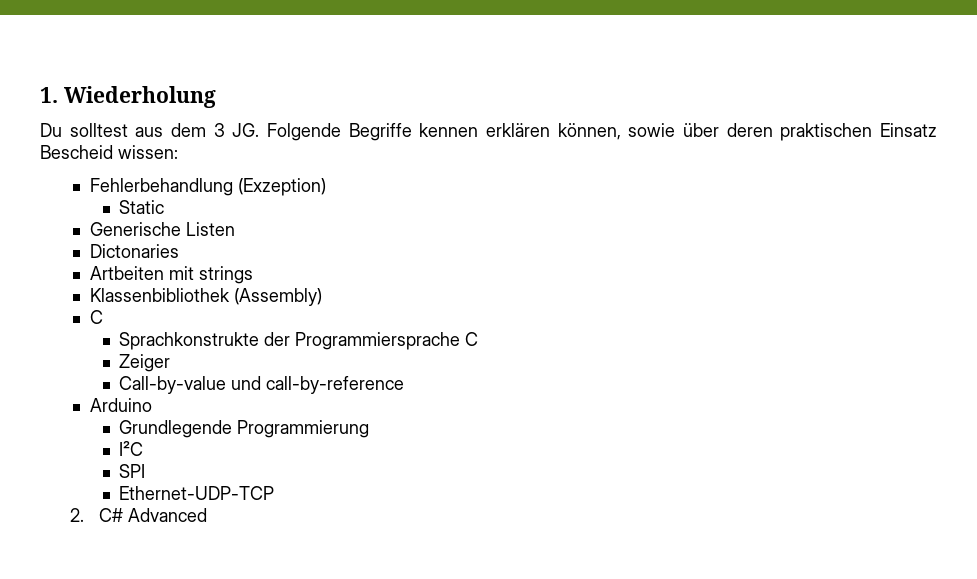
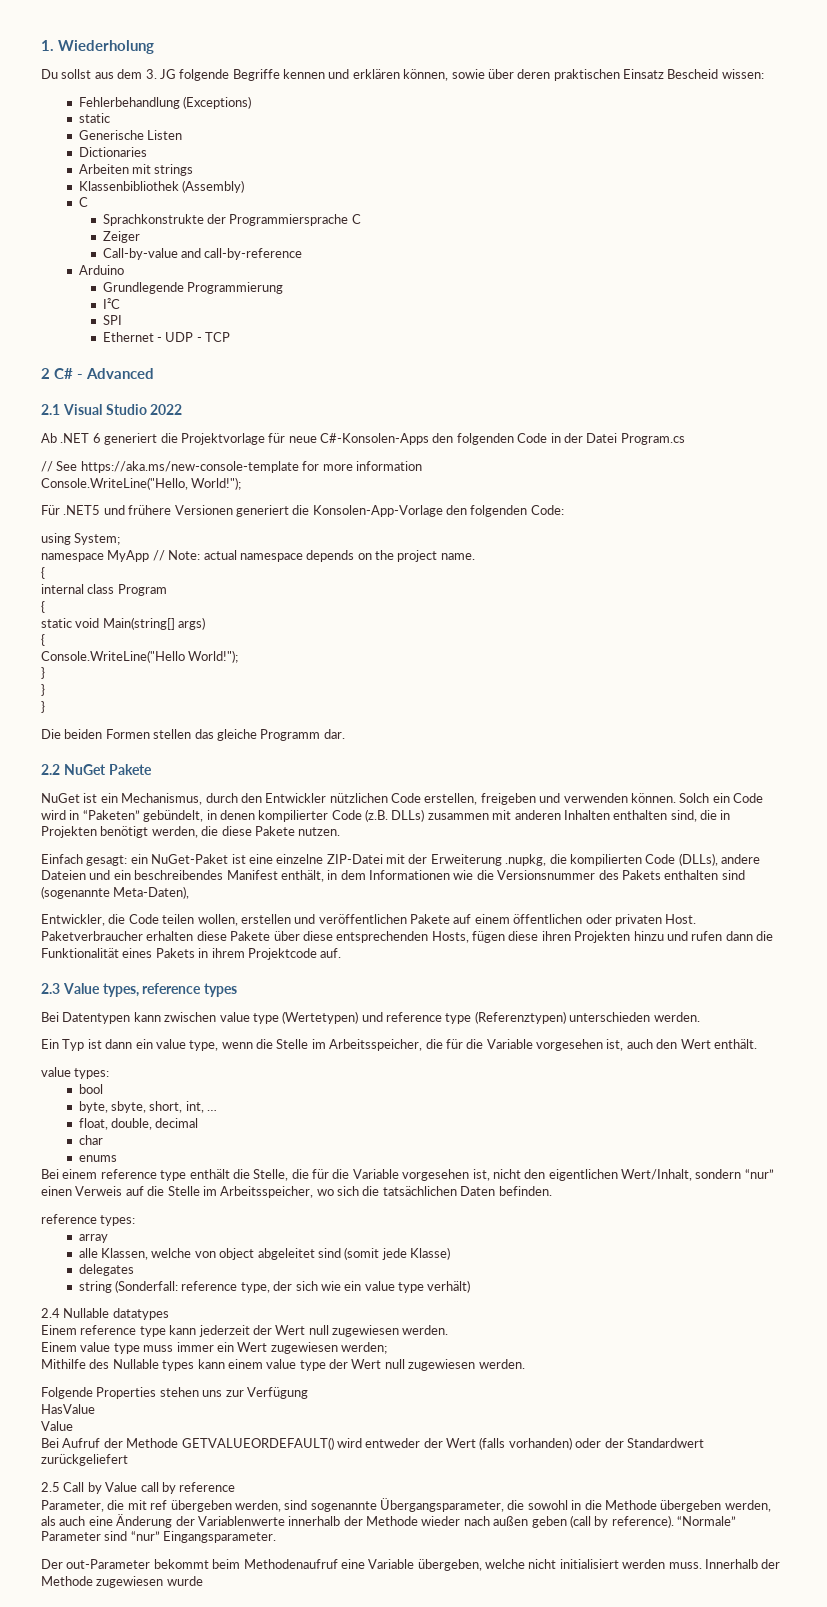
- Du solltest aus dem 3 JG. Folgende Begriffe kennen erklären können, sowie über deren praktischen Einsatz Bescheid wissen:
+ Du sollst aus dem 3. JG folgende Begriffe kennen und erklären können, sowie über deren praktischen Einsatz Bescheid wissen:
- Fehlerbehandlung (Exzeption)
- Static
+ Fehlerbehandlung (Exceptions)
+ static
- Dictonaries
- Artbeiten mit strings
+ Dictionaries
+ Arbeiten mit strings
- Call-by-value und call-by-reference
+ Call-by-value and call-by-reference
- Ethernet-UDP-TCP
- 2. C# Advanced
+ Ethernet - UDP - TCP
+ 2 C# - Advanced
+ 2.1 Visual Studio 2022
+ Ab .NET 6 generiert die Projektvorlage für neue C#-Konsolen-Apps den folgenden Code in der Datei Program.cs
+ // See https://aka.ms/new-console-template for more information
+ Console.WriteLine("Hello, World!");
+ Für .NET5 und frühere Versionen generiert die Konsolen-App-Vorlage den folgenden Code:
+ using System;
+ namespace MyApp // Note: actual namespace depends on the project name.
+ {
+ internal class Program
+ {
+ static void Main(string[] args)
+ {
+ Console.WriteLine("Hello World!");
+ }
+ }
+ }
+ Die beiden Formen stellen das gleiche Programm dar.
+ 2.2 NuGet Pakete
+ NuGet ist ein Mechanismus, durch den Entwickler nützlichen Code erstellen, freigeben und verwenden können. Solch ein Code wird in “Paketen” gebündelt, in denen kompilierter Code (z.B. DLLs) zusammen mit anderen Inhalten enthalten sind, die in Projekten benötigt werden, die diese Pakete nutzen.
+ Einfach gesagt: ein NuGet-Paket ist eine einzelne ZIP-Datei mit der Erweiterung .nupkg, die kompilierten Code (DLLs), andere Dateien und ein beschreibendes Manifest enthält, in dem Informationen wie die Versionsnummer des Pakets enthalten sind (sogenannte Meta-Daten),
+ Entwickler, die Code teilen wollen, erstellen und veröffentlichen Pakete auf einem öffentlichen oder privaten Host. Paketverbraucher erhalten diese Pakete über diese entsprechenden Hosts, fügen diese ihren Projekten hinzu und rufen dann die Funktionalität eines Pakets in ihrem Projektcode auf.
+ 2.3 Value types, reference types
+ Bei Datentypen kann zwischen value type (Wertetypen) und reference type (Referenztypen) unterschieden werden.
+ Ein Typ ist dann ein value type, wenn die Stelle im Arbeitsspeicher, die für die Variable vorgesehen ist, auch den Wert enthält.
+ value types:
+ bool
+ byte, sbyte, short, int, …
+ float, double, decimal
+ char
+ enums
+ Bei einem reference type enthält die Stelle, die für die Variable vorgesehen ist, nicht den eigentlichen Wert/Inhalt, sondern “nur” einen Verweis auf die Stelle im Arbeitsspeicher, wo sich die tatsächlichen Daten befinden.
+ reference types:
+ array
+ alle Klassen, welche von object abgeleitet sind (somit jede Klasse)
+ delegates
+ string (Sonderfall: reference type, der sich wie ein value type verhält)
+ 2.4 Nullable datatypes
+ Einem reference type kann jederzeit der Wert null zugewiesen werden.
+ Einem value type muss immer ein Wert zugewiesen werden;
+ Mithilfe des Nullable types kann einem value type der Wert null zugewiesen werden.
+ Folgende Properties stehen uns zur Verfügung
+ HasValue
+ Value
+ Bei Aufruf der Methode GETVALUEORDEFAULT() wird entweder der Wert (falls vorhanden) oder der Standardwert zurückgeliefert
+ 2.5 Call by Value call by reference
+ Parameter, die mit ref übergeben werden, sind sogenannte Übergangsparameter, die sowohl in die Methode übergeben werden, als auch eine Änderung der Variablenwerte innerhalb der Methode wieder nach außen geben (call by reference). “Normale” Parameter sind “nur” Eingangsparameter.
+ Der out-Parameter bekommt beim Methodenaufruf eine Variable übergeben, welche nicht initialisiert werden muss. Innerhalb der Methode zugewiesen wurde

